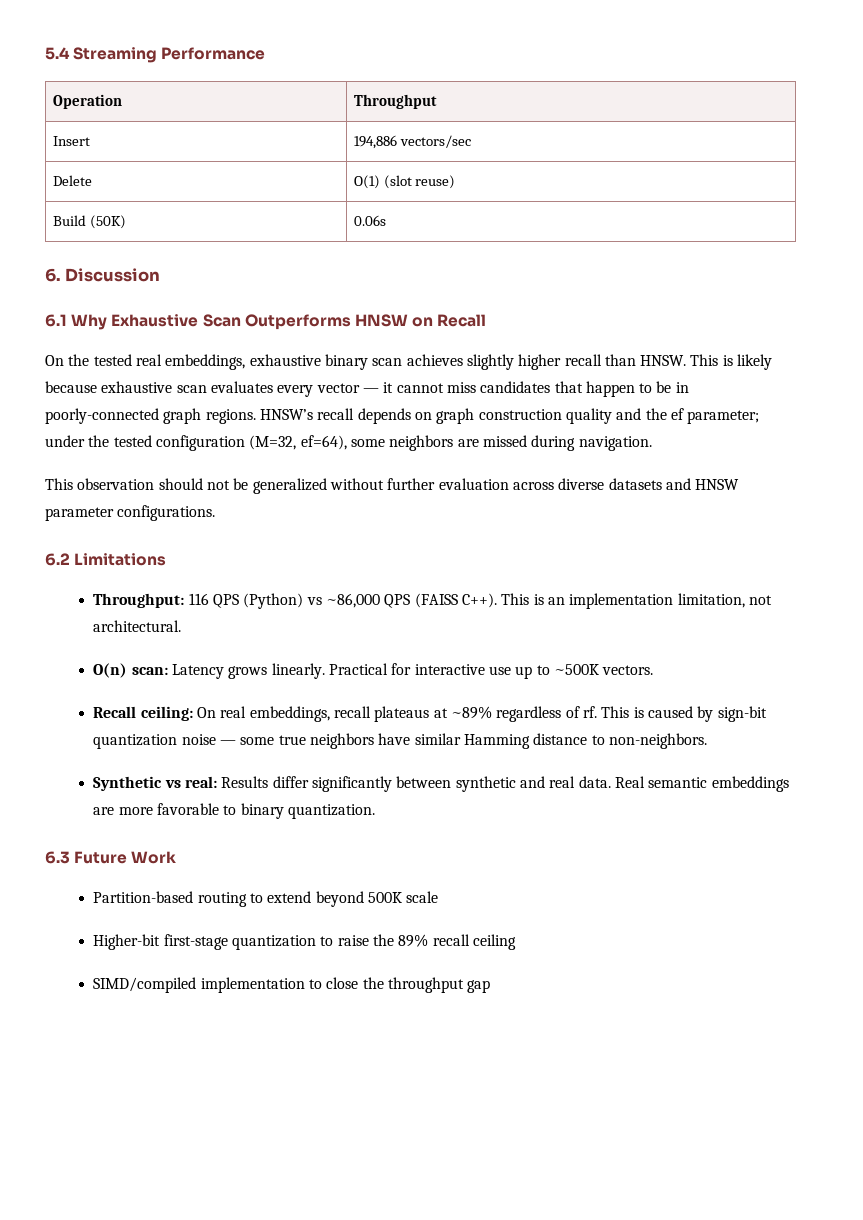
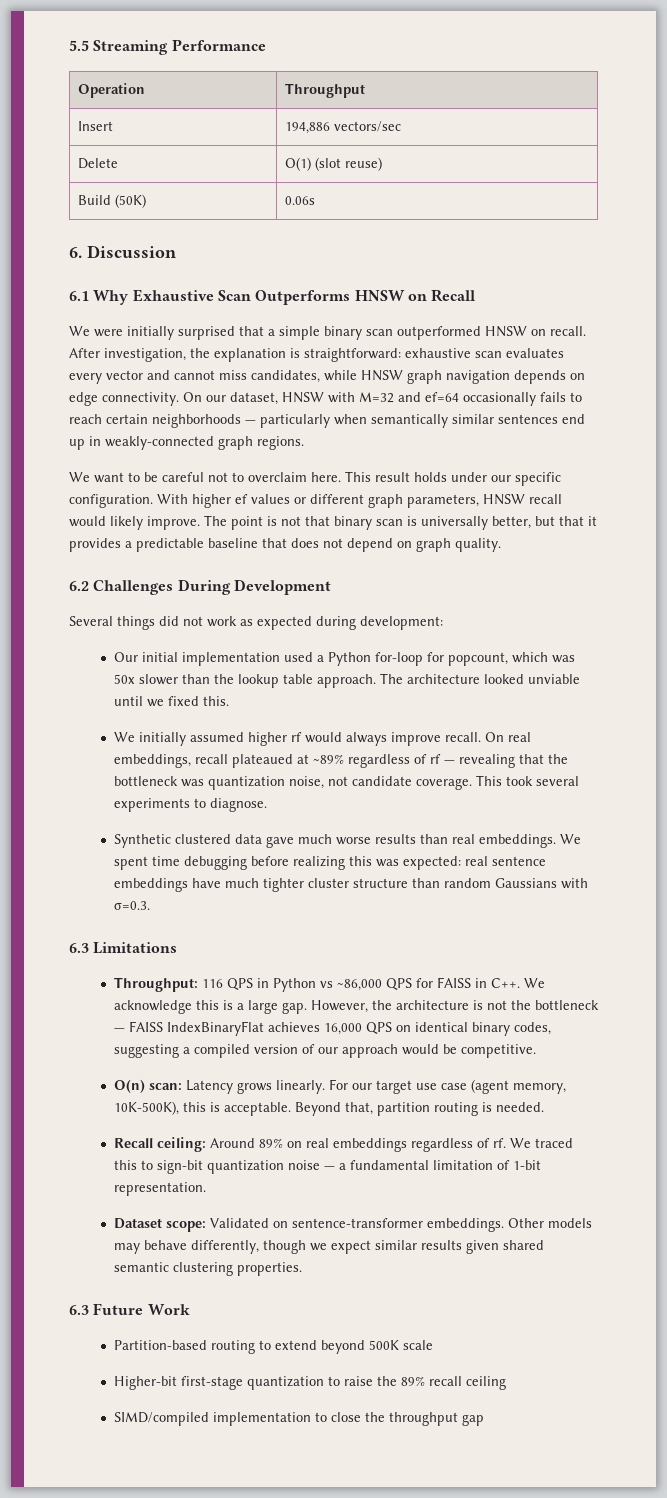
- 5.4 Streaming Performance
+ 5.5 Streaming Performance
- On the tested real embeddings, exhaustive binary scan achieves slightly higher recall than HNSW. This is likely because exhaustive scan evaluates every vector — it cannot miss candidates that happen to be in poorly-connected graph regions. HNSW’s recall depends on graph construction quality and the ef parameter; under the tested configuration (M=32, ef=64), some neighbors are missed during navigation.
- This observation should not be generalized without further evaluation across diverse datasets and HNSW parameter configurations.
- 6.2 Limitations
+ We were initially surprised that a simple binary scan outperformed HNSW on recall. After investigation, the explanation is straightforward: exhaustive scan evaluates every vector and cannot miss candidates, while HNSW graph navigation depends on edge connectivity. On our dataset, HNSW with M=32 and ef=64 occasionally fails to reach certain neighborhoods — particularly when semantically similar sentences end up in weakly-connected graph regions.
+ We want to be careful not to overclaim here. This result holds under our specific configuration. With higher ef values or different graph parameters, HNSW recall would likely improve. The point is not that binary scan is universally better, but that it provides a predictable baseline that does not depend on graph quality.
+ 6.2 Challenges During Development
+ Several things did not work as expected during development:
+ Our initial implementation used a Python for-loop for popcount, which was 50x slower than the lookup table approach. The architecture looked unviable until we fixed this.
+ We initially assumed higher rf would always improve recall. On real embeddings, recall plateaued at ~89% regardless of rf — revealing that the bottleneck was quantization noise, not candidate coverage. This took several experiments to diagnose.
+ Synthetic clustered data gave much worse results than real embeddings. We spent time debugging before realizing this was expected: real sentence embeddings have much tighter cluster structure than random Gaussians with σ=0.3.
+ 6.3 Limitations
- Throughput: 116 QPS (Python) vs ~86,000 QPS (FAISS C++). This is an implementation limitation, not architectural.
+ Throughput: 116 QPS in Python vs ~86,000 QPS for FAISS in C++. We acknowledge this is a large gap. However, the architecture is not the bottleneck — FAISS IndexBinaryFlat achieves 16,000 QPS on identical binary codes, suggesting a compiled version of our approach would be competitive.
- Practical for interactive use up to ~500K vectors.
- Recall ceiling: On real embeddings, recall plateaus at ~89% regardless of rf. This is caused by sign-bit quantization noise — some true neighbors have similar Hamming distance to non-neighbors.
- Synthetic vs real: Results differ significantly between synthetic and real data. Real semantic embeddings are more favorable to binary quantization.
+ For our target use case (agent memory, 10K-500K), this is acceptable. Beyond that, partition routing is needed.
+ Recall ceiling: Around 89% on real embeddings regardless of rf. We traced this to sign-bit quantization noise — a fundamental limitation of 1-bit representation.
+ Dataset scope: Validated on sentence-transformer embeddings. Other models may behave differently, though we expect similar results given shared semantic clustering properties.

